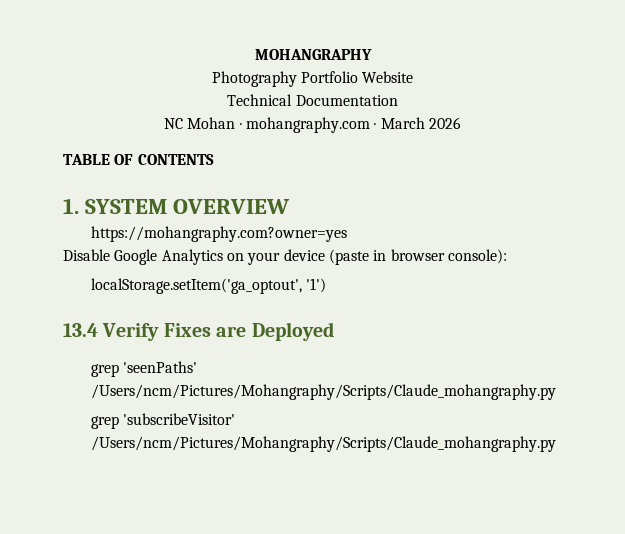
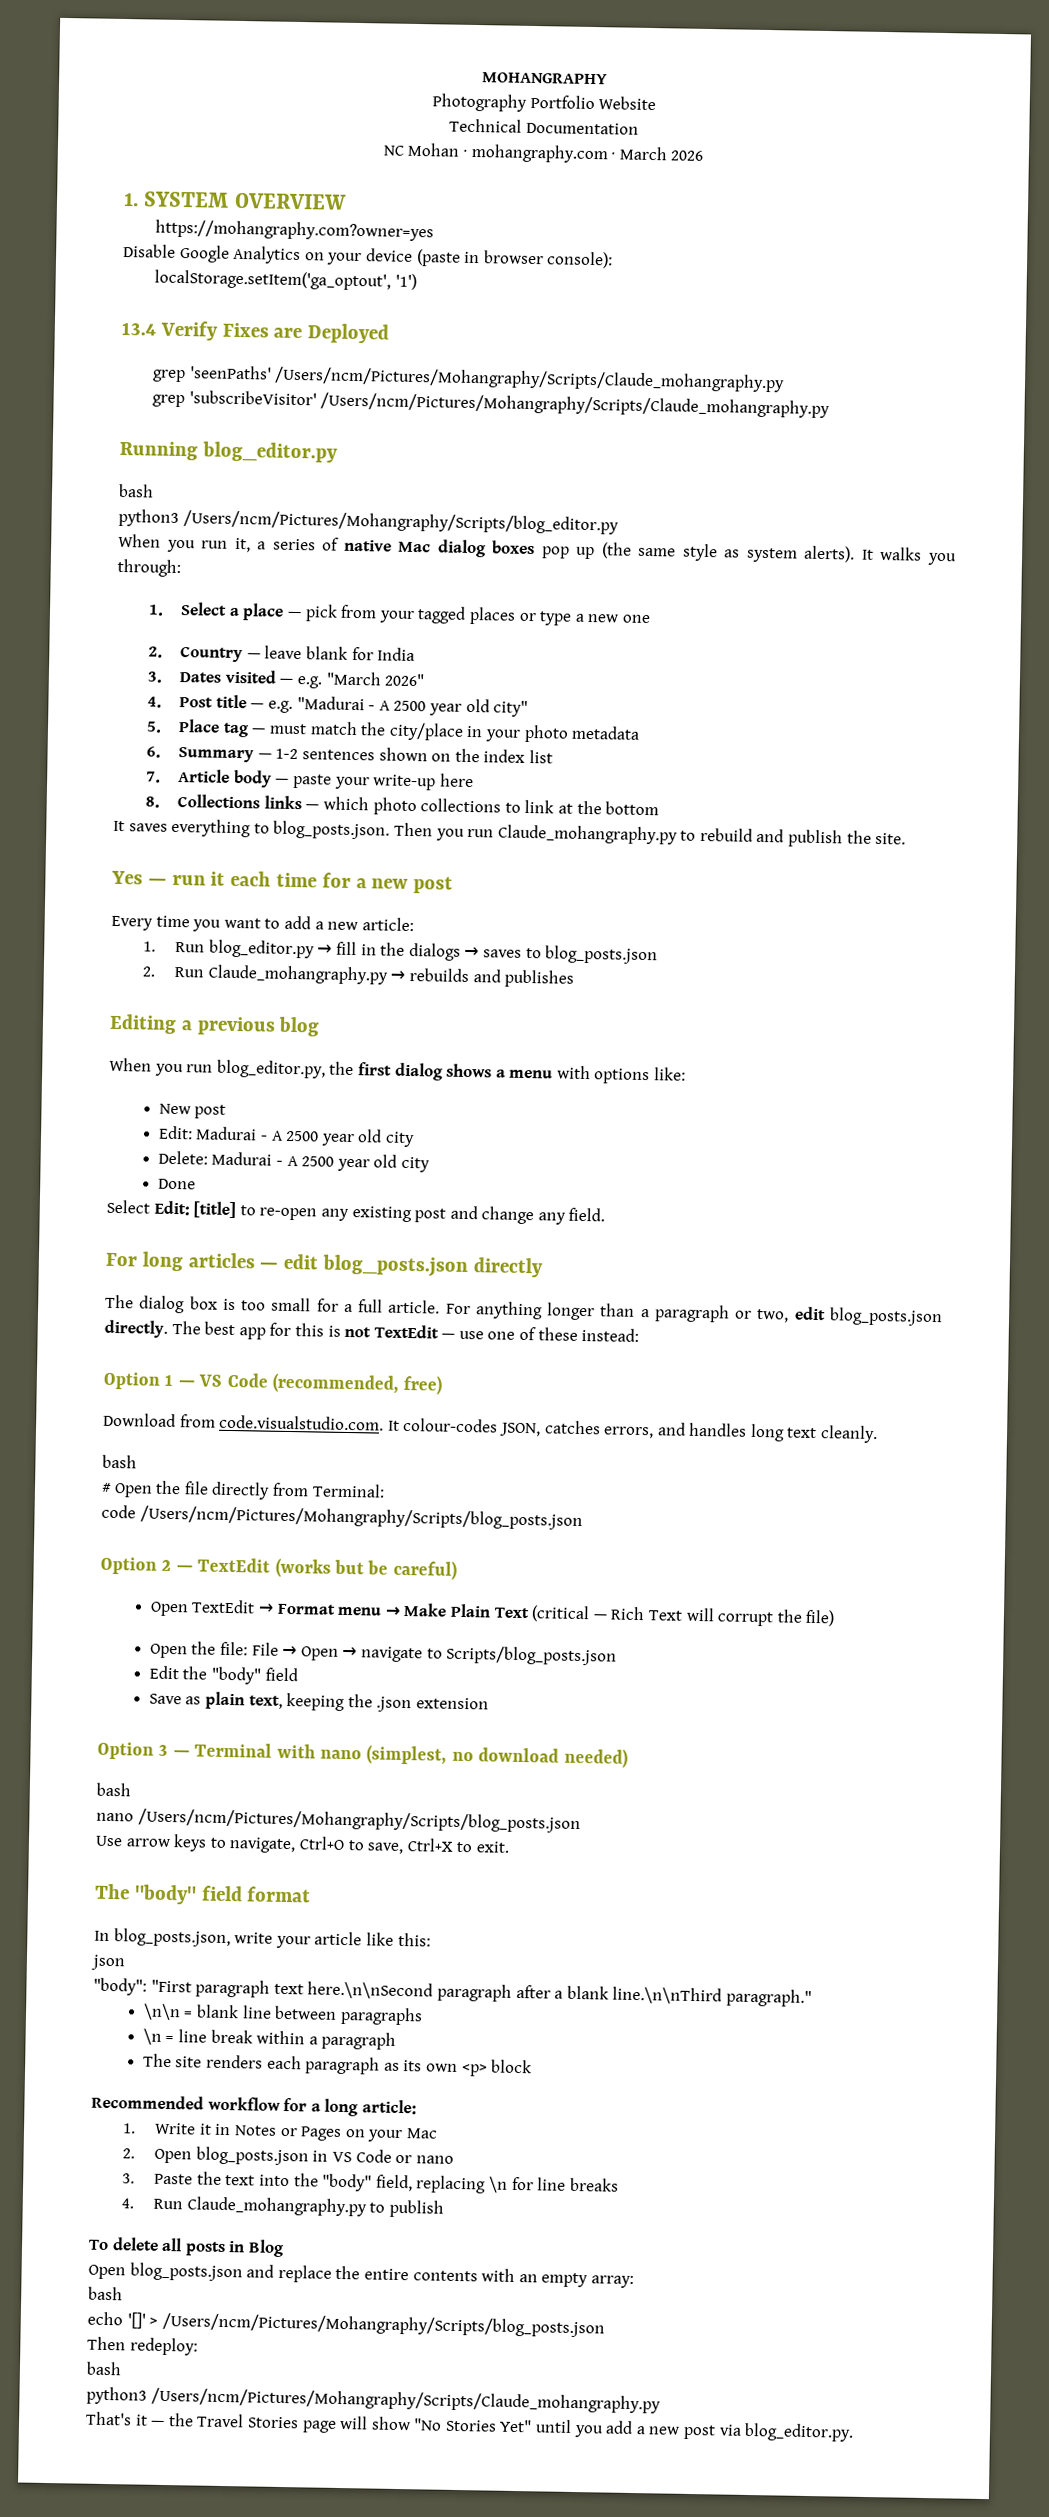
- TABLE OF CONTENTS
+ Running blog_editor.py
+ bash
+ python3 /Users/ncm/Pictures/Mohangraphy/Scripts/blog_editor.py
+ When you run it, a series of native Mac dialog boxes pop up (the same style as system alerts). It walks you through:
+ 1. Select a place — pick from your tagged places or type a new one
+ 2. Country — leave blank for India
+ 3. Dates visited — e.g. "March 2026"
+ 4. Post title — e.g. "Madurai - A 2500 year old city"
+ 5. Place tag — must match the city/place in your photo metadata
+ 6. Summary — 1-2 sentences shown on the index list
+ 7. Article body — paste your write-up here
+ 8. Collections links — which photo collections to link at the bottom
+ It saves everything to blog_posts.json. Then you run Claude_mohangraphy.py to rebuild and publish the site.
+ Yes — run it each time for a new post
+ Every time you want to add a new article:
+ 1. Run blog_editor.py → fill in the dialogs → saves to blog_posts.json
+ 2. Run Claude_mohangraphy.py → rebuilds and publishes
+ Editing a previous blog
+ When you run blog_editor.py, the first dialog shows a menu with options like:
+ New post
+ Edit: Madurai - A 2500 year old city
+ Delete: Madurai - A 2500 year old city
+ Done
+ Select Edit: [title] to re-open any existing post and change any field.
+ For long articles — edit blog_posts.json directly
+ The dialog box is too small for a full article. For anything longer than a paragraph or two, edit blog_posts.json directly. The best app for this is not TextEdit — use one of these instead:
+ Option 1 — VS Code (recommended, free)
+ Download from code.visualstudio.com. It colour-codes JSON, catches errors, and handles long text cleanly.
+ bash
+ # Open the file directly from Terminal:
+ code /Users/ncm/Pictures/Mohangraphy/Scripts/blog_posts.json
+ Option 2 — TextEdit (works but be careful)
+ Open TextEdit → Format menu → Make Plain Text (critical — Rich Text will corrupt the file)
+ Open the file: File → Open → navigate to Scripts/blog_posts.json
+ Edit the "body" field
+ Save as plain text, keeping the .json extension
+ Option 3 — Terminal with nano (simplest, no download needed)
+ bash
+ nano /Users/ncm/Pictures/Mohangraphy/Scripts/blog_posts.json
+ Use arrow keys to navigate, Ctrl+O to save, Ctrl+X to exit.
+ The "body" field format
+ In blog_posts.json, write your article like this:
+ json
+ "body": "First paragraph text here.\n\nSecond paragraph after a blank line.\n\nThird paragraph."
+ \n\n = blank line between paragraphs
+ \n = line break within a paragraph
+ The site renders each paragraph as its own <p> block
+ Recommended workflow for a long article:
+ 1. Write it in Notes or Pages on your Mac
+ 2. Open blog_posts.json in VS Code or nano
+ 3. Paste the text into the "body" field, replacing \n for line breaks
+ 4. Run Claude_mohangraphy.py to publish
+ To delete all posts in Blog
+ Open blog_posts.json and replace the entire contents with an empty array:
+ bash
+ echo '[]' > /Users/ncm/Pictures/Mohangraphy/Scripts/blog_posts.json
+ Then redeploy:
+ bash
+ python3 /Users/ncm/Pictures/Mohangraphy/Scripts/Claude_mohangraphy.py
+ That's it — the Travel Stories page will show "No Stories Yet" until you add a new post via blog_editor.py.

